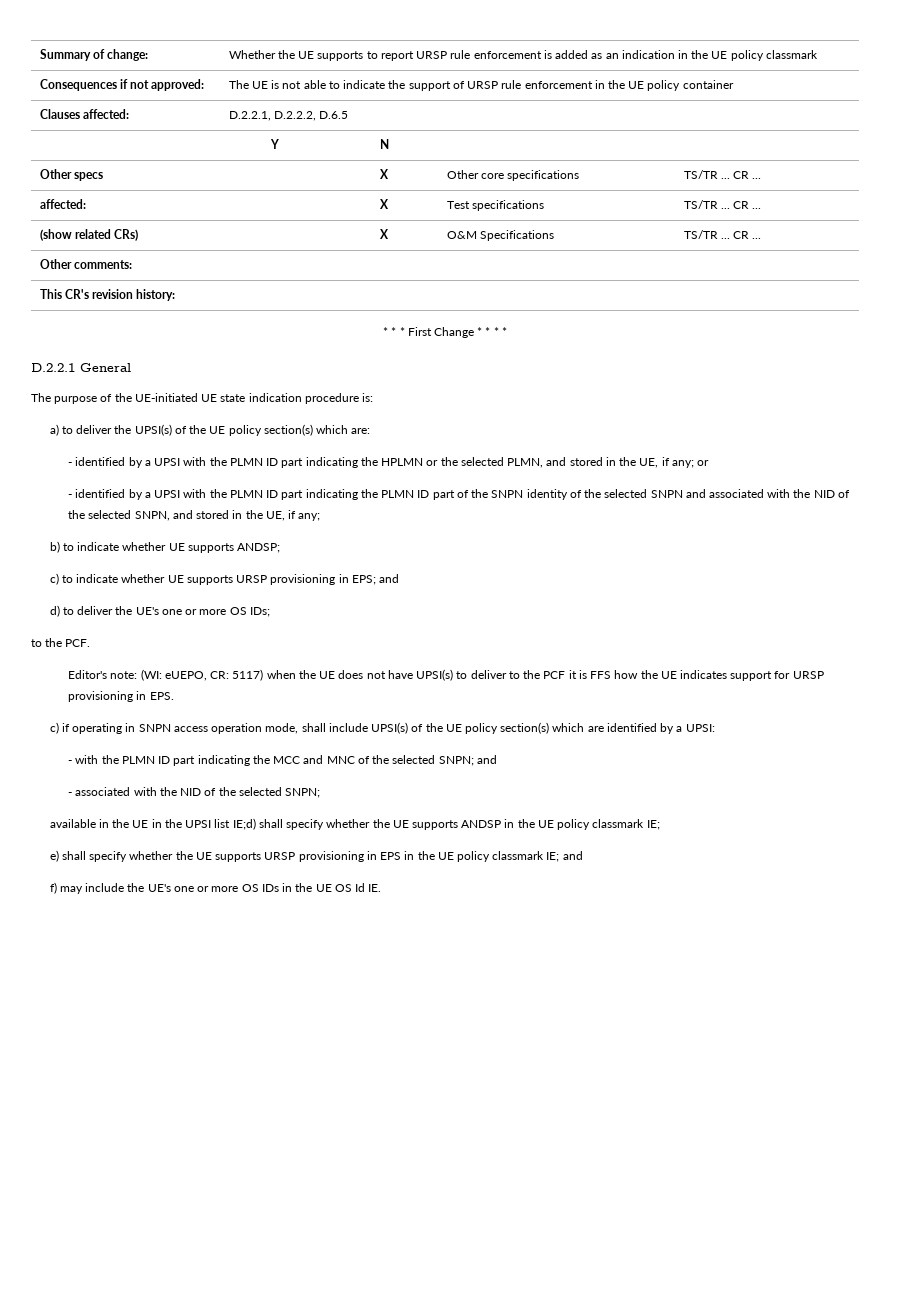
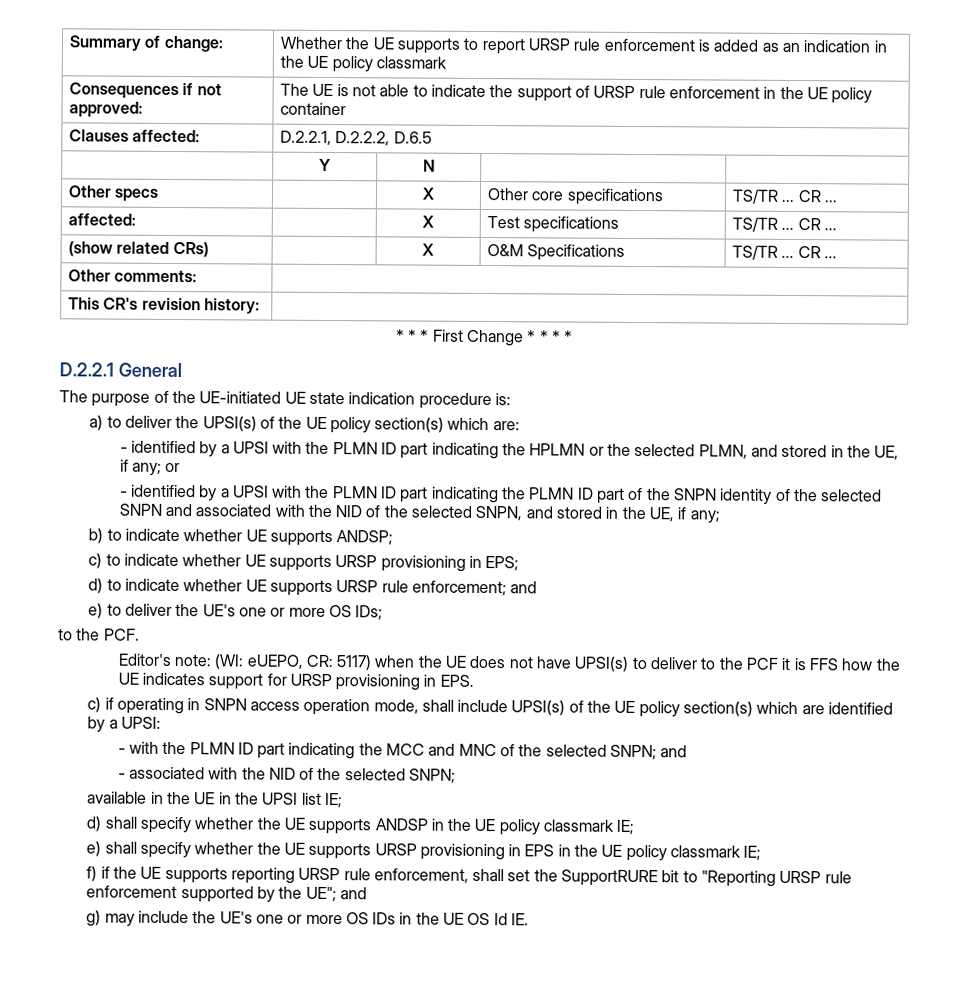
- c) to indicate whether UE supports URSP provisioning in EPS; and
- d) to deliver the UE's one or more OS IDs;
+ c) to indicate whether UE supports URSP provisioning in EPS;
+ d) to indicate whether UE supports URSP rule enforcement; and
+ e) to deliver the UE's one or more OS IDs;
- available in the UE in the UPSI list IE;d) shall specify whether the UE supports ANDSP in the UE policy classmark IE;
+ available in the UE in the UPSI list IE;
+ d) shall specify whether the UE supports ANDSP in the UE policy classmark IE;
- e) shall specify whether the UE supports URSP provisioning in EPS in the UE policy classmark IE; and
- f) may include the UE's one or more OS IDs in the UE OS Id IE.
+ e) shall specify whether the UE supports URSP provisioning in EPS in the UE policy classmark IE;
+ f) if the UE supports reporting URSP rule enforcement, shall set the SupportRURE bit to "Reporting URSP rule enforcement supported by the UE"; and
+ g) may include the UE's one or more OS IDs in the UE OS Id IE.

